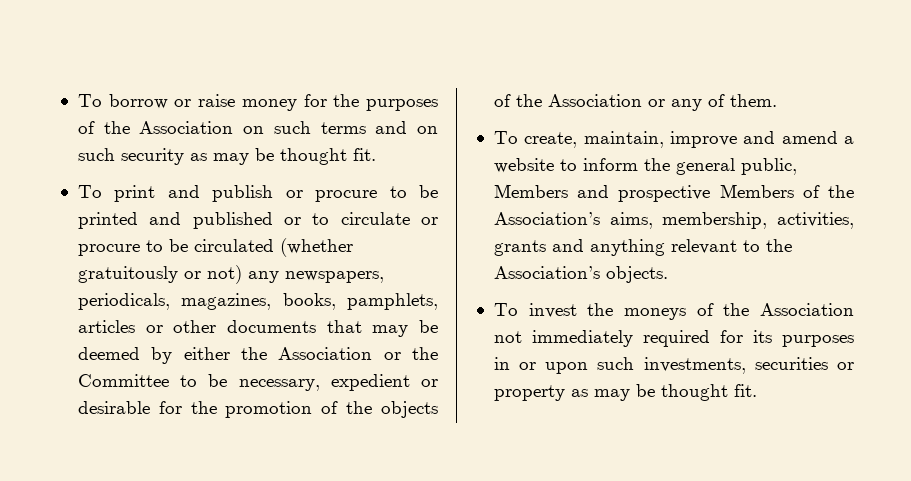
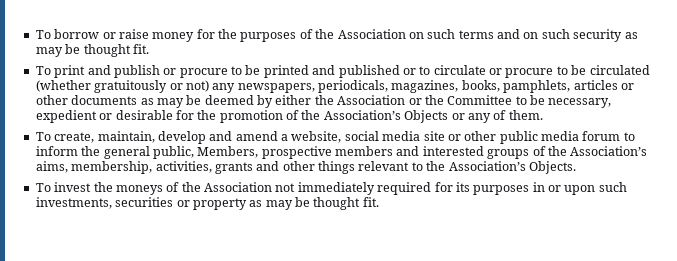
- To print and publish or procure to be printed and published or to circulate or procure to be circulated (whether gratuitously or not) any newspapers, periodicals, magazines, books, pamphlets, articles or other documents that may be deemed by either the Association or the Committee to be necessary, expedient or desirable for the promotion of the objects of the Association or any of them.
+ To print and publish or procure to be printed and published or to circulate or procure to be circulated (whether gratuitously or not) any newspapers, periodicals, magazines, books, pamphlets, articles or other documents as may be deemed by either the Association or the Committee to be necessary, expedient or desirable for the promotion of the Association’s Objects or any of them.
- To create, maintain, improve and amend a website to inform the general public, Members and prospective Members of the Association’s aims, membership, activities, grants and anything relevant to the Association’s objects.
+ To create, maintain, develop and amend a website, social media site or other public media forum to inform the general public, Members, prospective members and interested groups of the Association’s aims, membership, activities, grants and other things relevant to the Association’s Objects.

